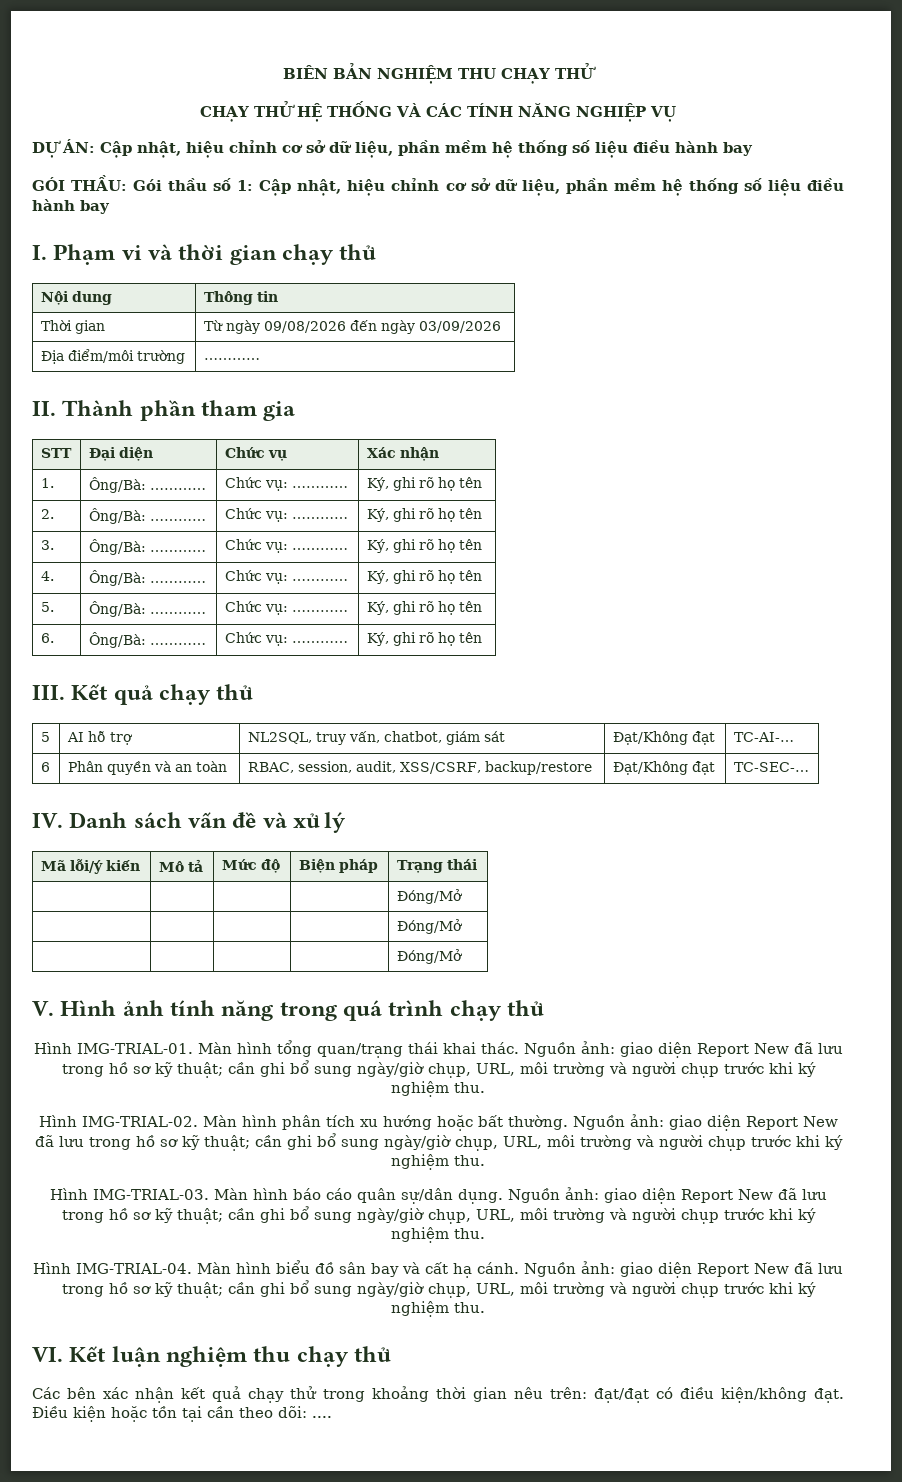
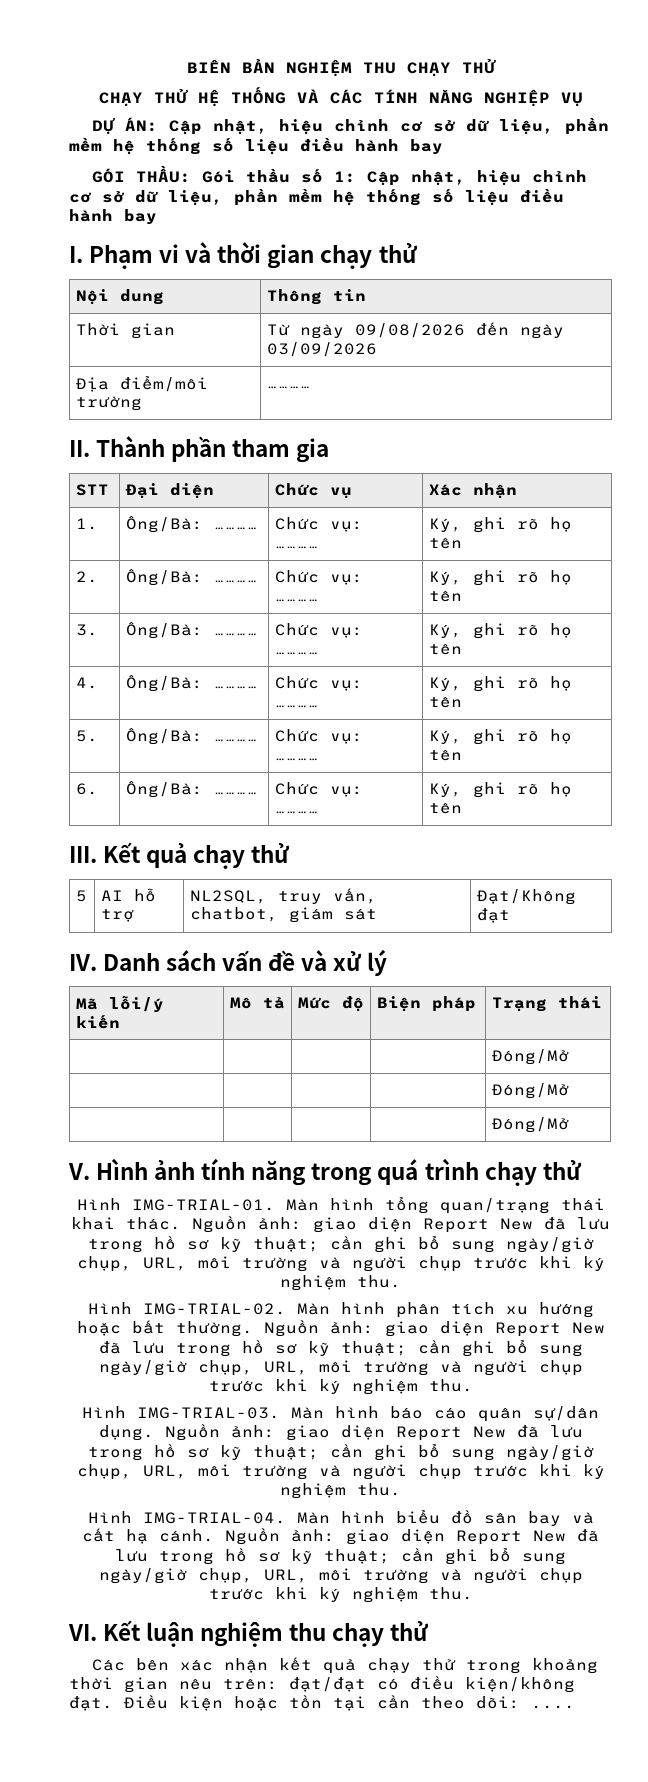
- 5 | AI hỗ trợ | NL2SQL, truy vấn, chatbot, giám sát | Đạt/Không đạt | TC-AI-…
- 6 | Phân quyền và an toàn | RBAC, session, audit, XSS/CSRF, backup/restore | Đạt/Không đạt | TC-SEC-…
+ 5 | AI hỗ trợ | NL2SQL, truy vấn, chatbot, giám sát | Đạt/Không đạt

